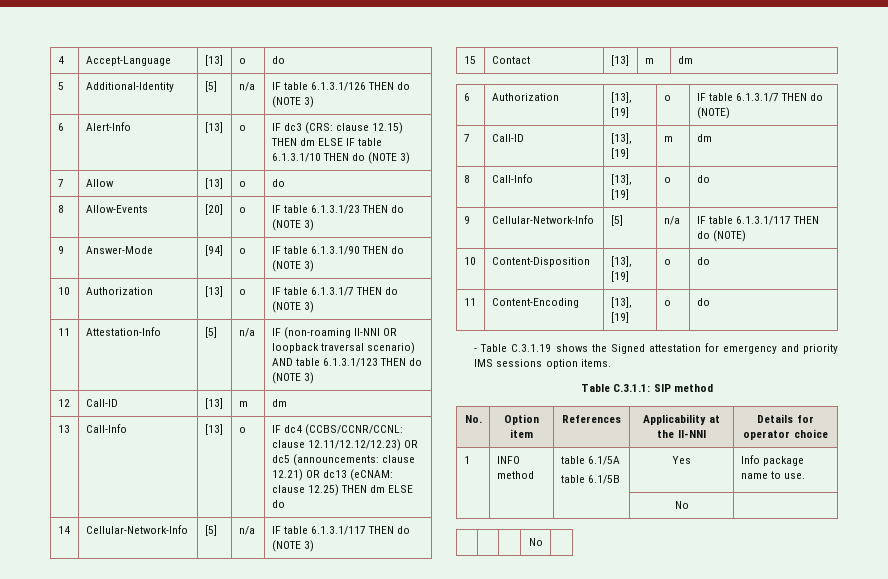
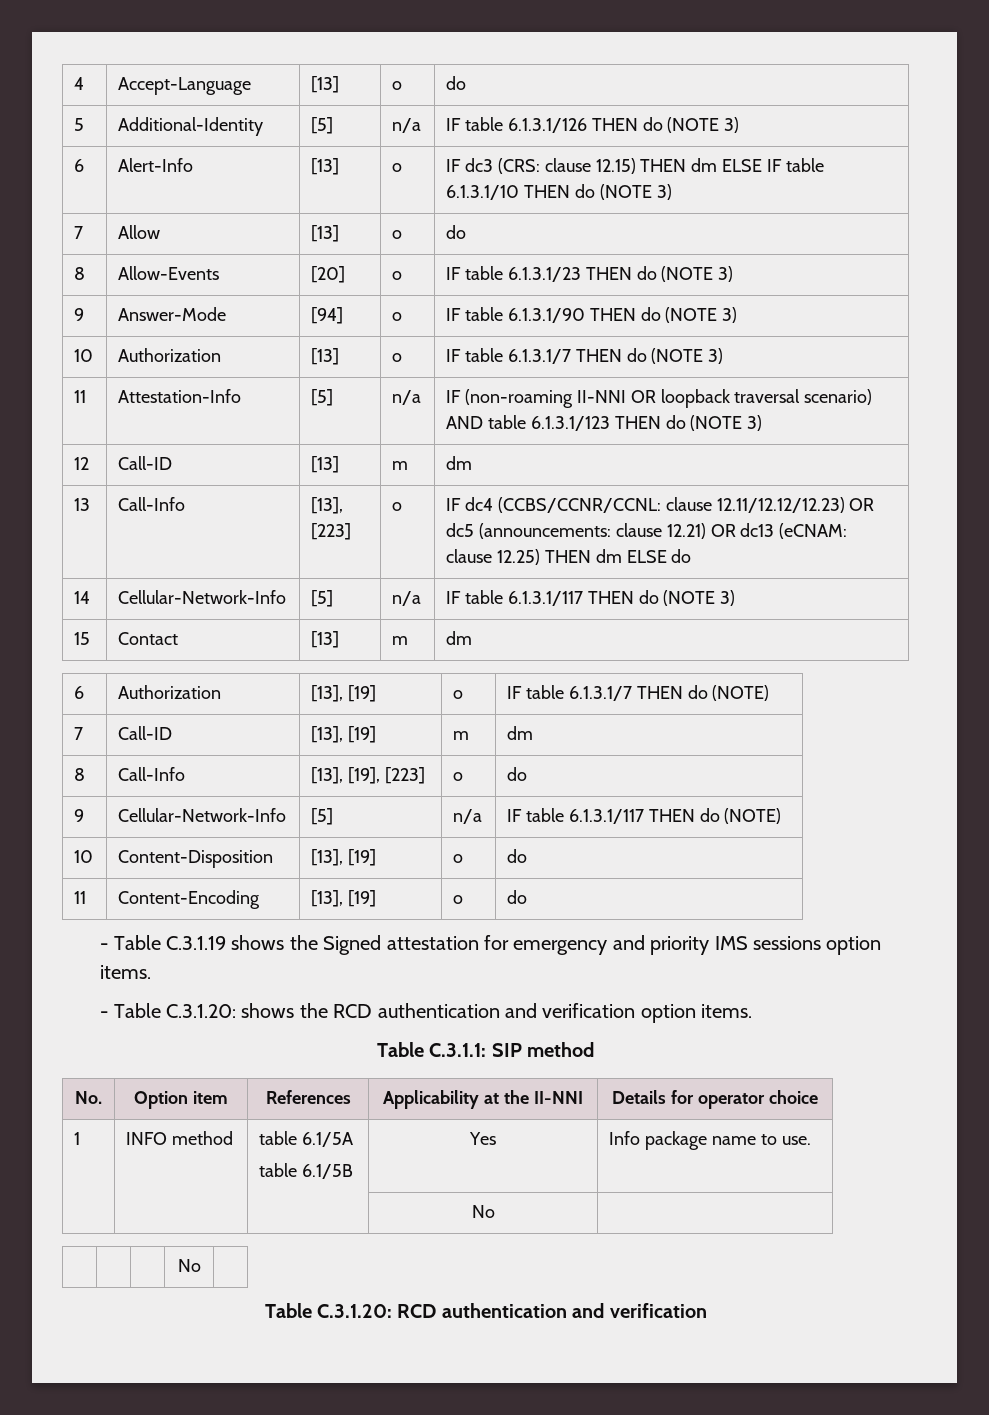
- 13 | Call-Info | [13] | o | IF dc4 (CCBS/CCNR/CCNL: clause 12.11/12.12/12.23) OR dc5 (announcements: clause 12.21) OR dc13 (eCNAM: clause 12.25) THEN dm ELSE do
+ 13 | Call-Info | [13], [223] | o | IF dc4 (CCBS/CCNR/CCNL: clause 12.11/12.12/12.23) OR dc5 (announcements: clause 12.21) OR dc13 (eCNAM: clause 12.25) THEN dm ELSE do
- 8 | Call-Info | [13], [19] | o | do
+ 8 | Call-Info | [13], [19], [223] | o | do
+ - Table C.3.1.20: shows the RCD authentication and verification option items.
+ Table C.3.1.20: RCD authentication and verification

